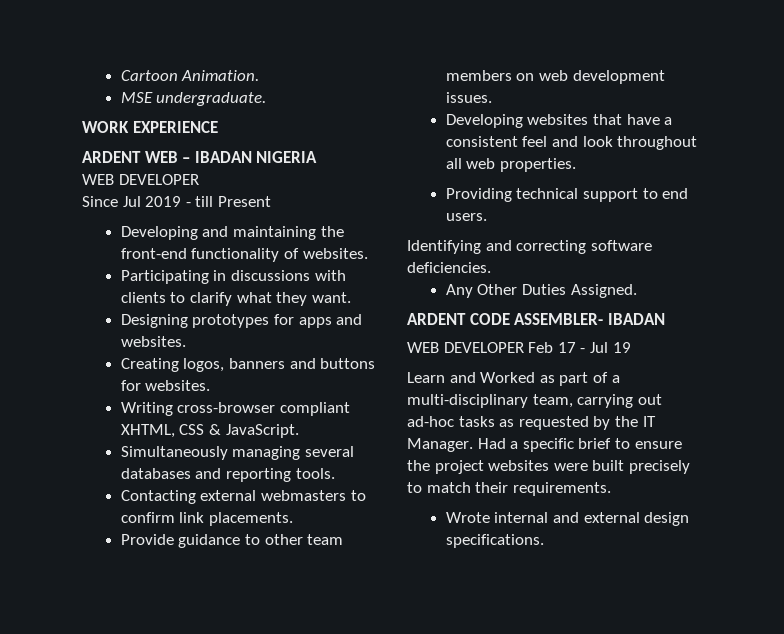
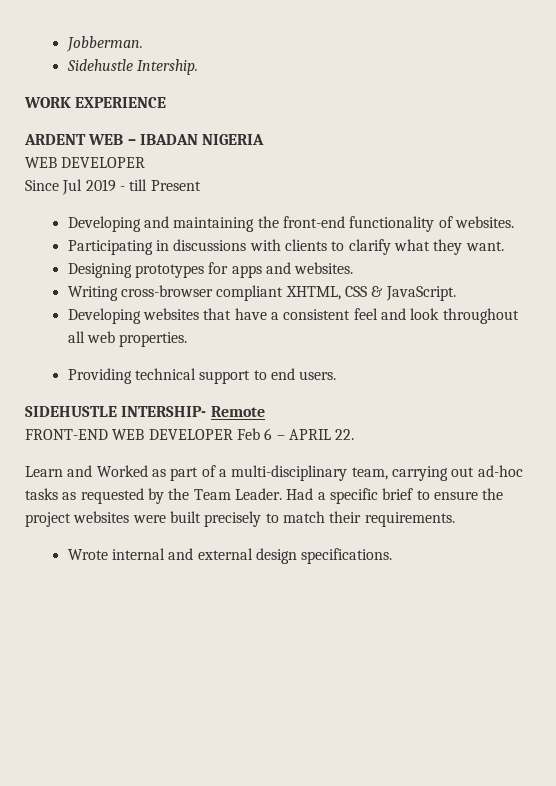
- Cartoon Animation.
- MSE undergraduate.
+ Jobberman.
+ Sidehustle Intership.
- Creating logos, banners and buttons for websites.
- Simultaneously managing several databases and reporting tools.
- Contacting external webmasters to confirm link placements.
- Provide guidance to other team members on web development issues.
- Identifying and correcting software deficiencies.
- Any Other Duties Assigned.
- ARDENT CODE ASSEMBLER- IBADAN
- WEB DEVELOPER Feb 17 - Jul 19
+ SIDEHUSTLE INTERSHIP- Remote
+ FRONT-END WEB DEVELOPER Feb 6 – APRIL 22.
- Learn and Worked as part of a multi-disciplinary team, carrying out ad-hoc tasks as requested by the IT Manager.
+ Learn and Worked as part of a multi-disciplinary team, carrying out ad-hoc tasks as requested by the Team Leader.

